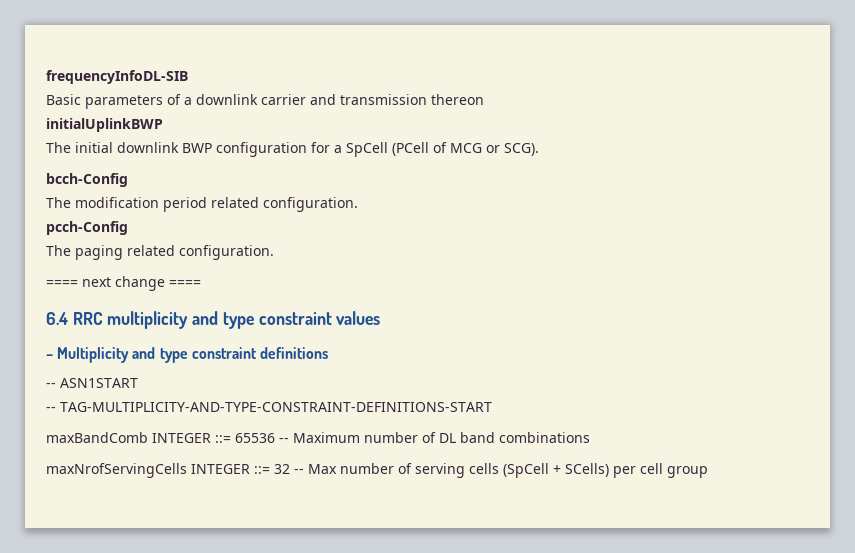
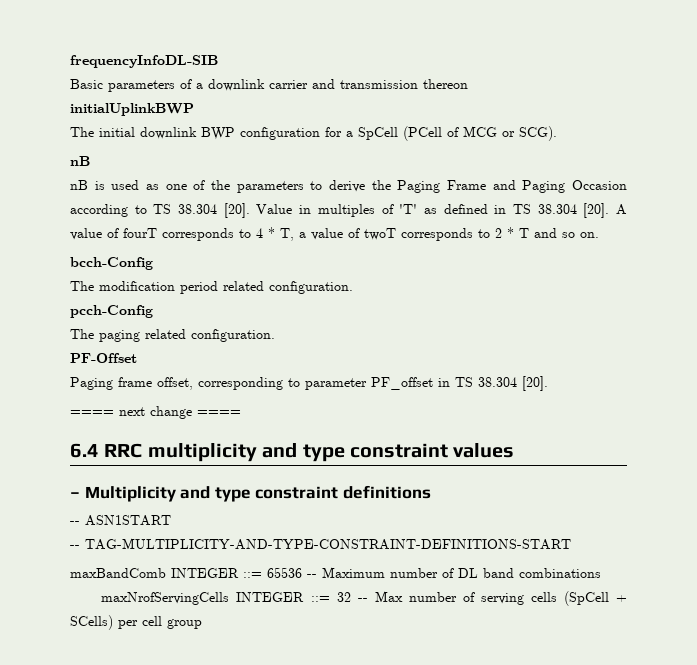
  The initial downlink BWP configuration for a SpCell (PCell of MCG or SCG).
+ nB
+ nB is used as one of the parameters to derive the Paging Frame and Paging Occasion according to TS 38.304 [20]. Value in multiples of 'T' as defined in TS 38.304 [20]. A value of fourT corresponds to 4 * T, a value of twoT corresponds to 2 * T and so on.
+ PF-Offset
+ Paging frame offset, corresponding to parameter PF_offset in TS 38.304 [20].

